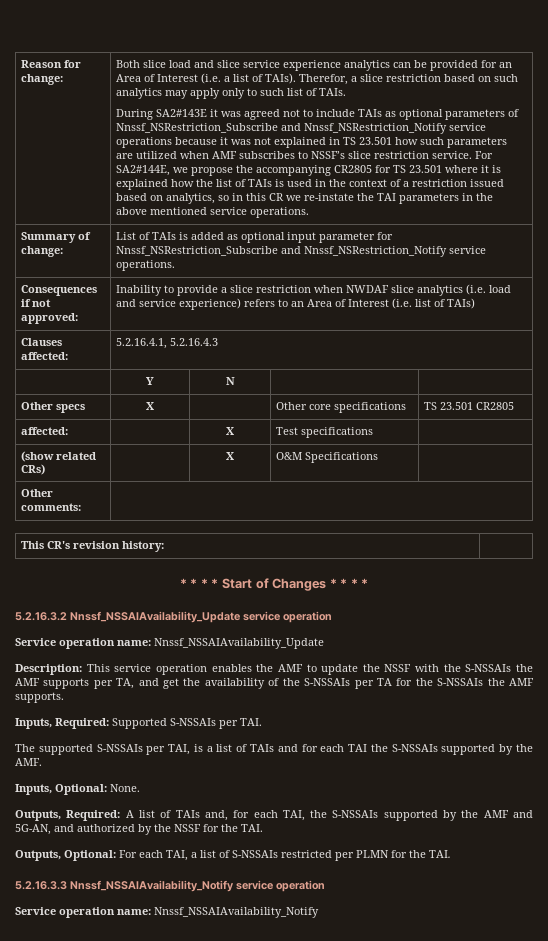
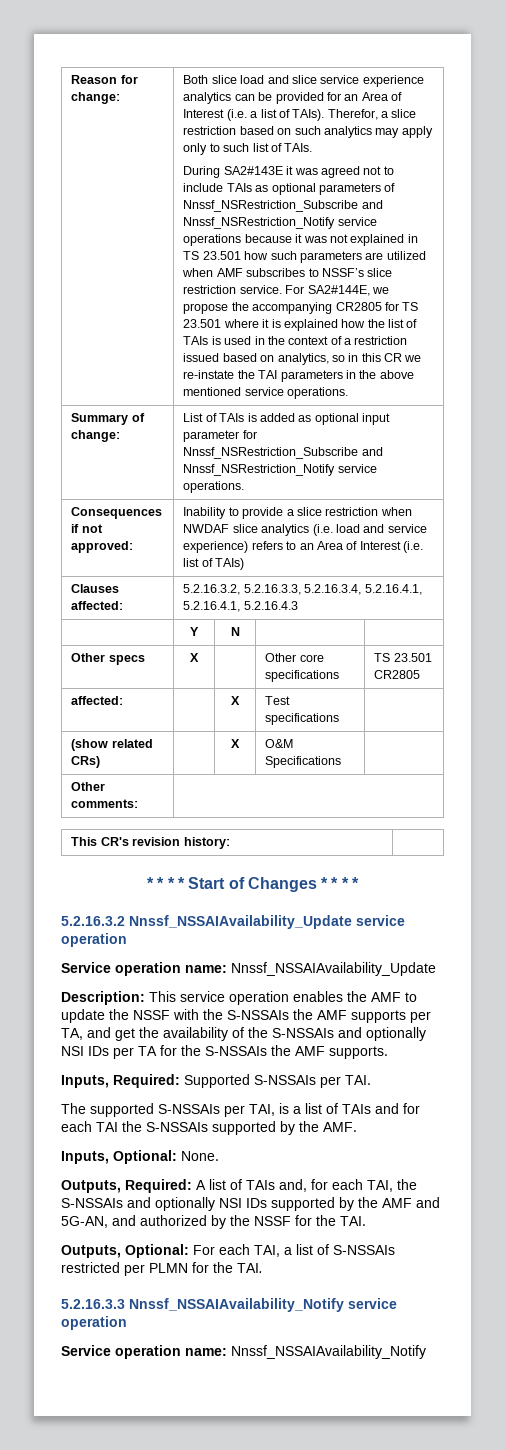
- Clauses affected: | 5.2.16.4.1, 5.2.16.4.3
+ Clauses affected: | 5.2.16.3.2, 5.2.16.3.3, 5.2.16.3.4, 5.2.16.4.1, 5.2.16.4.1, 5.2.16.4.3
- Description: This service operation enables the AMF to update the NSSF with the S-NSSAIs the AMF supports per TA, and get the availability of the S-NSSAIs per TA for the S-NSSAIs the AMF supports.
+ Description: This service operation enables the AMF to update the NSSF with the S-NSSAIs the AMF supports per TA, and get the availability of the S-NSSAIs and optionally NSI IDs per TA for the S-NSSAIs the AMF supports.
- Outputs, Required: A list of TAIs and, for each TAI, the S-NSSAIs supported by the AMF and 5G-AN, and authorized by the NSSF for the TAI.
+ Outputs, Required: A list of TAIs and, for each TAI, the S-NSSAIs and optionally NSI IDs supported by the AMF and 5G-AN, and authorized by the NSSF for the TAI.

